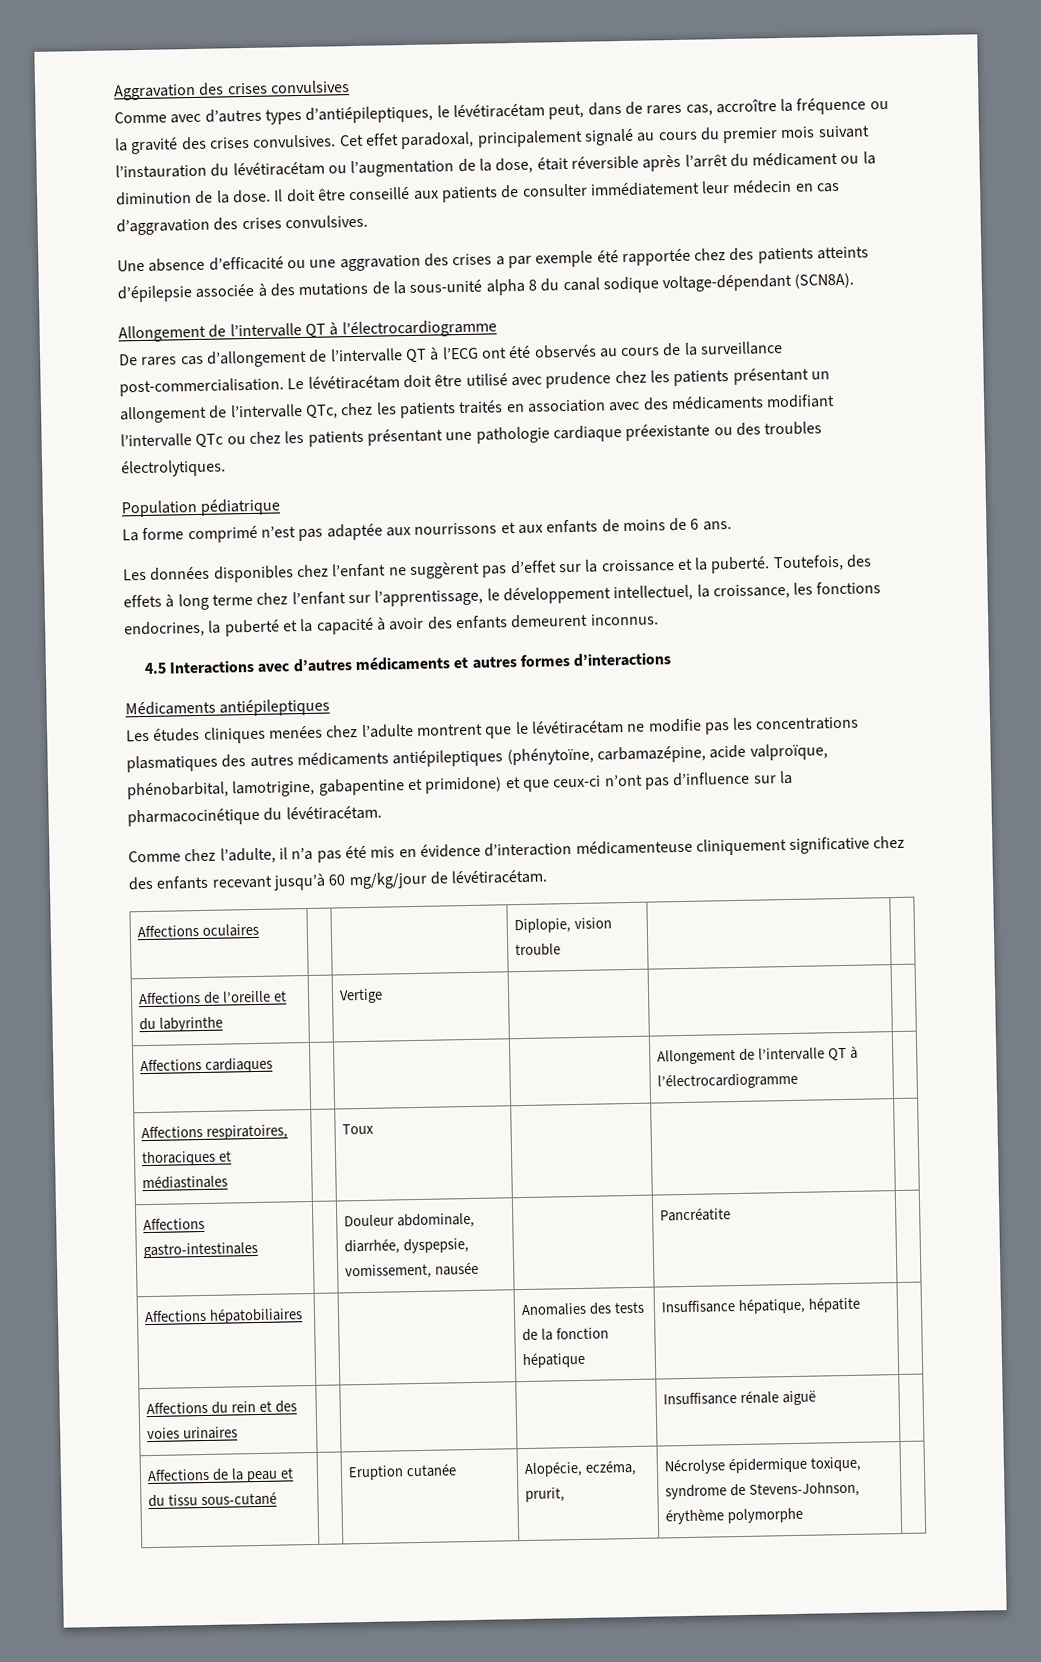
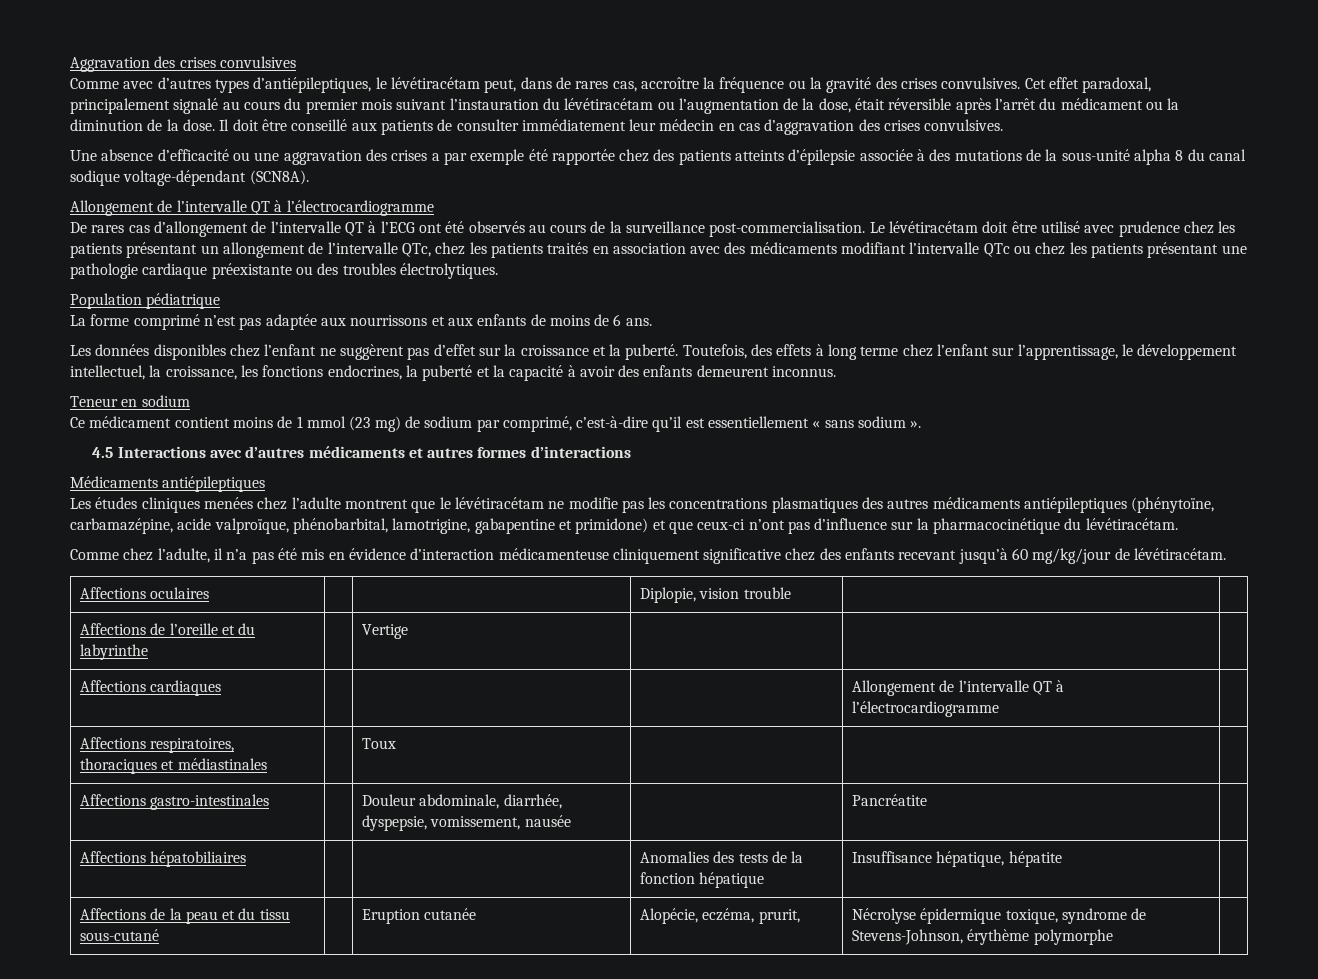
+ Teneur en sodium
+ Ce médicament contient moins de 1 mmol (23 mg) de sodium par comprimé, c’est-à-dire qu’il est essentiellement « sans sodium ».
- Affections du rein et des voies urinaires | | | | Insuffisance rénale aiguë |

